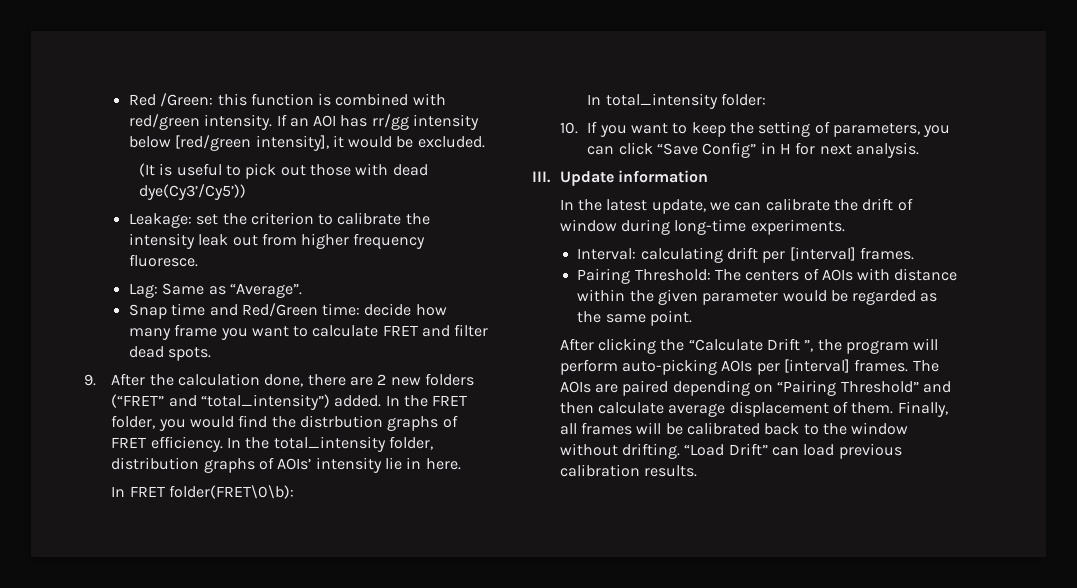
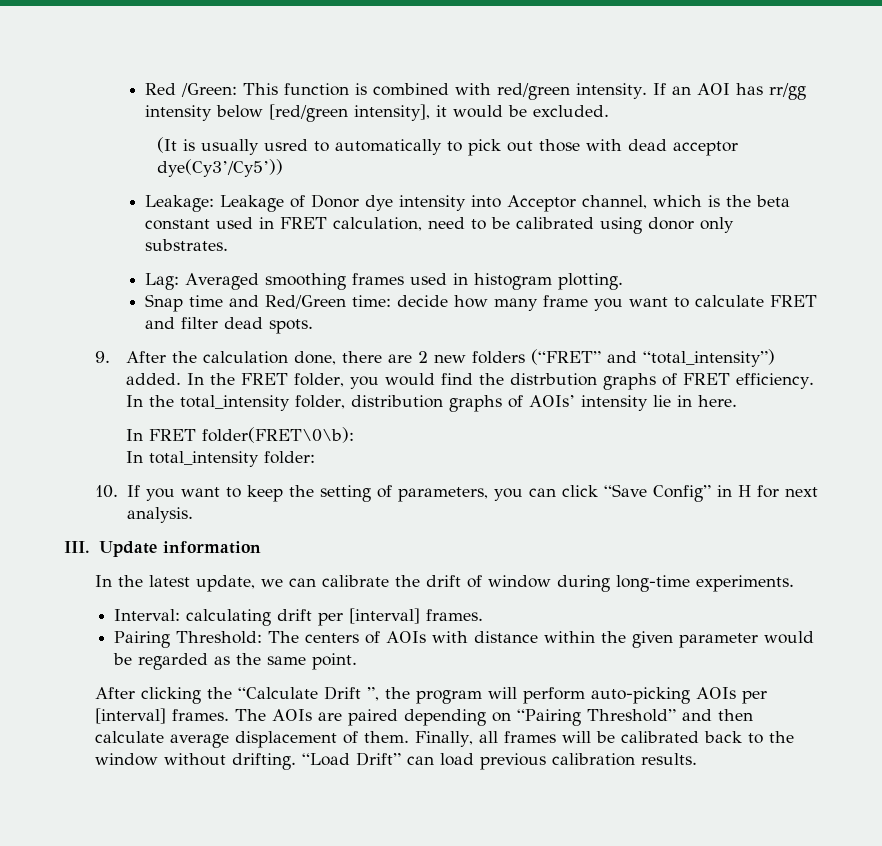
- Red /Green: this function is combined with red/green intensity.
+ Red /Green: This function is combined with red/green intensity.
- (It is useful to pick out those with dead dye(Cy3’/Cy5’))
+ (It is usually usred to automatically to pick out those with dead acceptor dye(Cy3’/Cy5’))
- Leakage: set the criterion to calibrate the intensity leak out from higher frequency fluoresce.
- Lag: Same as “Average”.
+ Leakage: Leakage of Donor dye intensity into Acceptor channel, which is the beta constant used in FRET calculation, need to be calibrated using donor only substrates.
+ Lag: Averaged smoothing frames used in histogram plotting.

